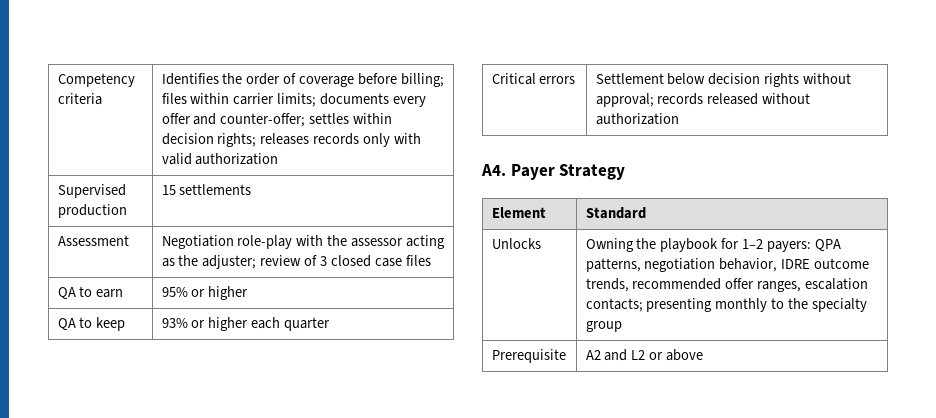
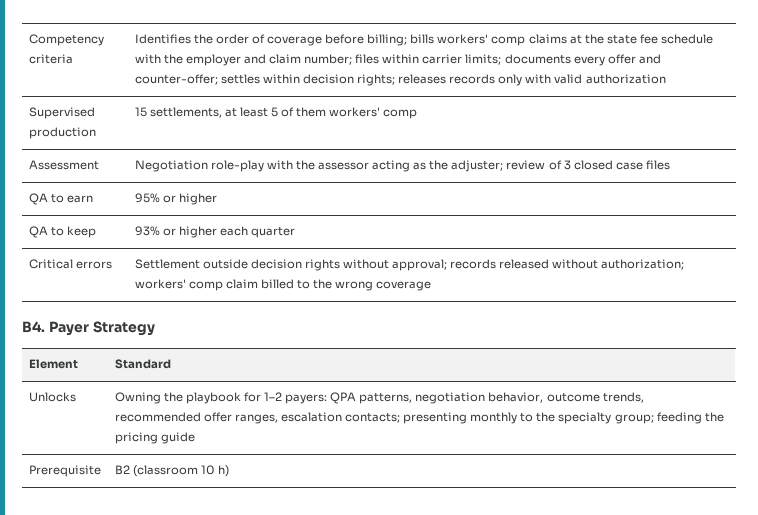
- Identifies the order of coverage before billing; files within carrier limits; documents every offer and counter-offer; settles within decision rights; releases records only with valid authorization
+ Identifies the order of coverage before billing; bills workers' comp claims at the state fee schedule with the employer and claim number; files within carrier limits; documents every offer and counter-offer; settles within decision rights; releases records only with valid authorization
- Supervised production | 15 settlements
+ Supervised production | 15 settlements, at least 5 of them workers' comp
- Critical errors | Settlement below decision rights without approval; records released without authorization
- A4. Payer Strategy
+ Critical errors | Settlement outside decision rights without approval; records released without authorization; workers' comp claim billed to the wrong coverage
+ B4. Payer Strategy
- Unlocks | Owning the playbook for 1–2 payers: QPA patterns, negotiation behavior, IDRE outcome trends, recommended offer ranges, escalation contacts; presenting monthly to the specialty group
- Prerequisite | A2 and L2 or above
+ Unlocks | Owning the playbook for 1–2 payers: QPA patterns, negotiation behavior, outcome trends, recommended offer ranges, escalation contacts; presenting monthly to the specialty group; feeding the pricing guide
+ Prerequisite | B2 (classroom 10 h)

